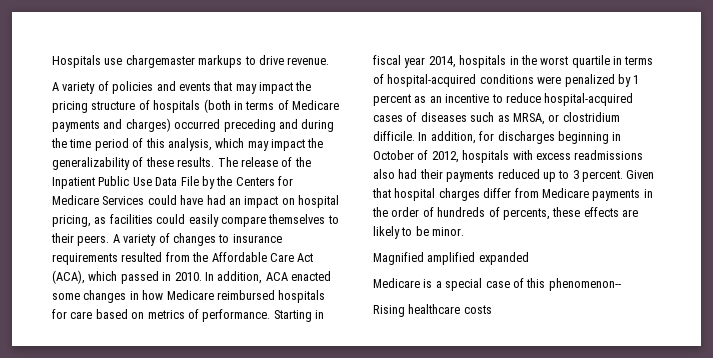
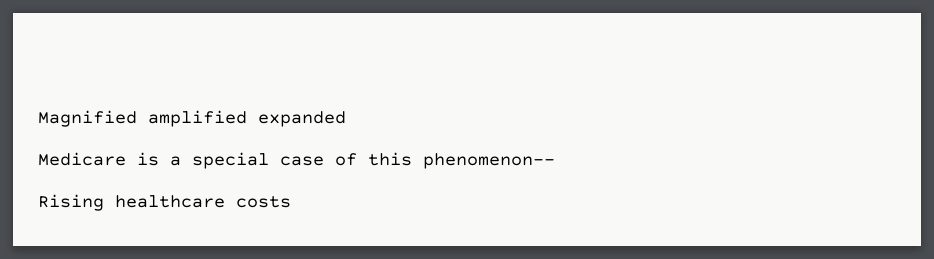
- Hospitals use chargemaster markups to drive revenue.
- A variety of policies and events that may impact the pricing structure of hospitals (both in terms of Medicare payments and charges) occurred preceding and during the time period of this analysis, which may impact the generalizability of these results. The release of the Inpatient Public Use Data File by the Centers for Medicare Services could have had an impact on hospital pricing, as facilities could easily compare themselves to their peers. A variety of changes to insurance requirements resulted from the Affordable Care Act (ACA), which passed in 2010. In addition, ACA enacted some changes in how Medicare reimbursed hospitals for care based on metrics of performance. Starting in fiscal year 2014, hospitals in the worst quartile in terms of hospital-acquired conditions were penalized by 1 percent as an incentive to reduce hospital-acquired cases of diseases such as MRSA, or clostridium difficile. In addition, for discharges beginning in October of 2012, hospitals with excess readmissions also had their payments reduced up to 3 percent. Given that hospital charges differ from Medicare payments in the order of hundreds of percents, these effects are likely to be minor.

